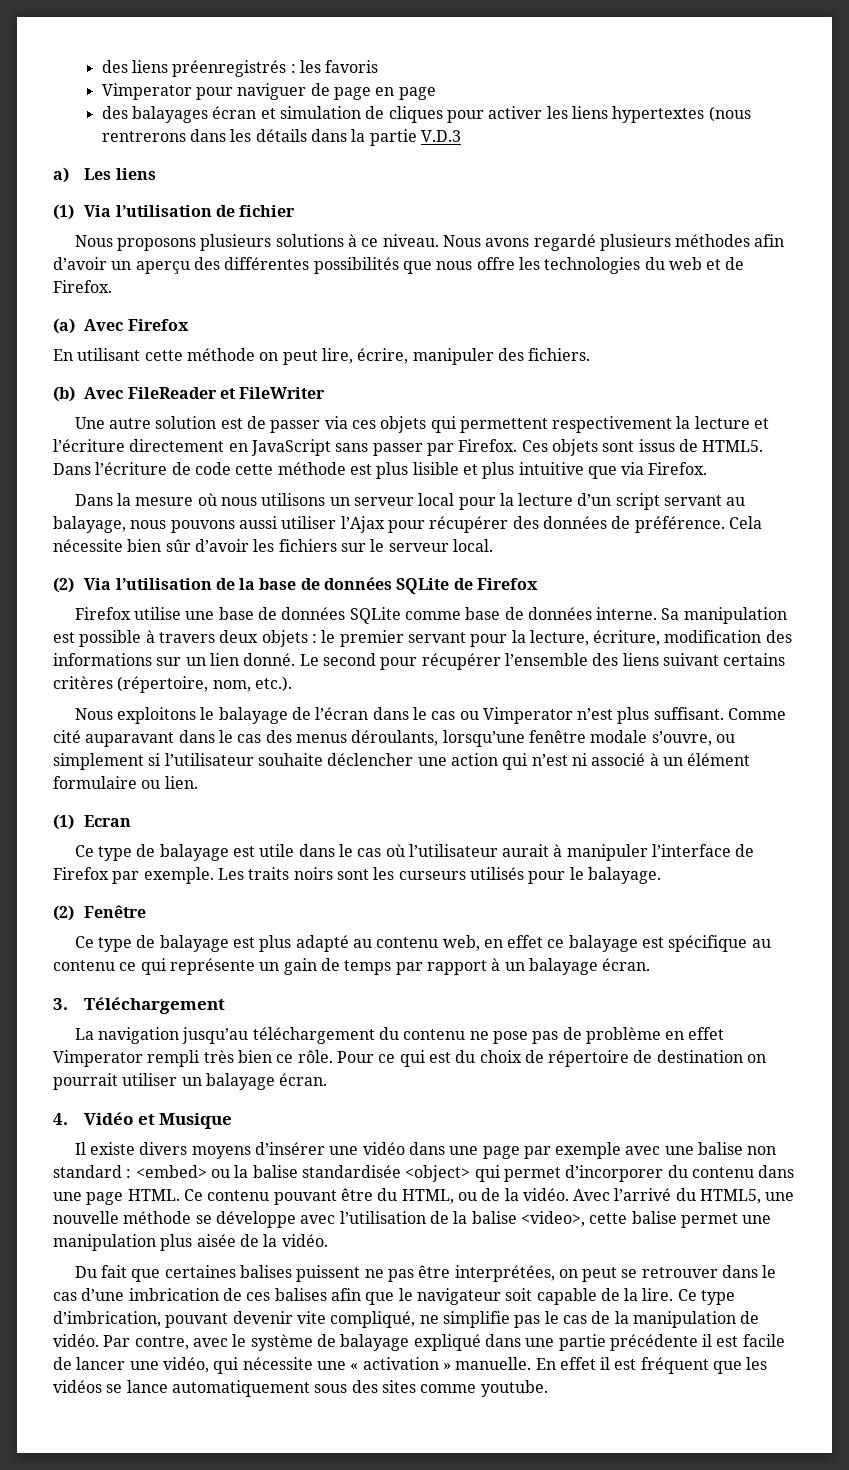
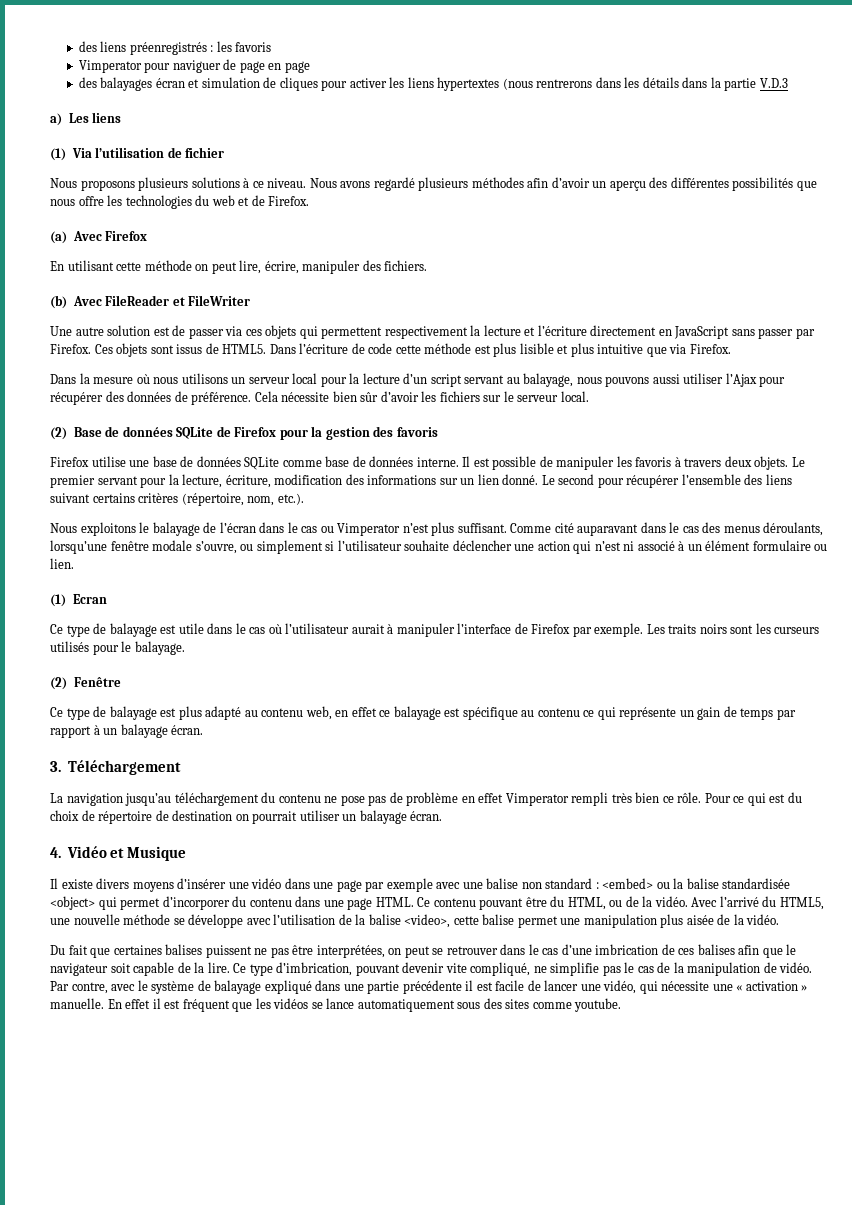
- (2) Via l’utilisation de la base de données SQLite de Firefox
+ (2) Base de données SQLite de Firefox pour la gestion des favoris
- Sa manipulation est possible à travers deux objets : le premier servant pour la lecture, écriture, modification des informations sur un lien donné.
+ Il est possible de manipuler les favoris à travers deux objets. Le premier servant pour la lecture, écriture, modification des informations sur un lien donné.

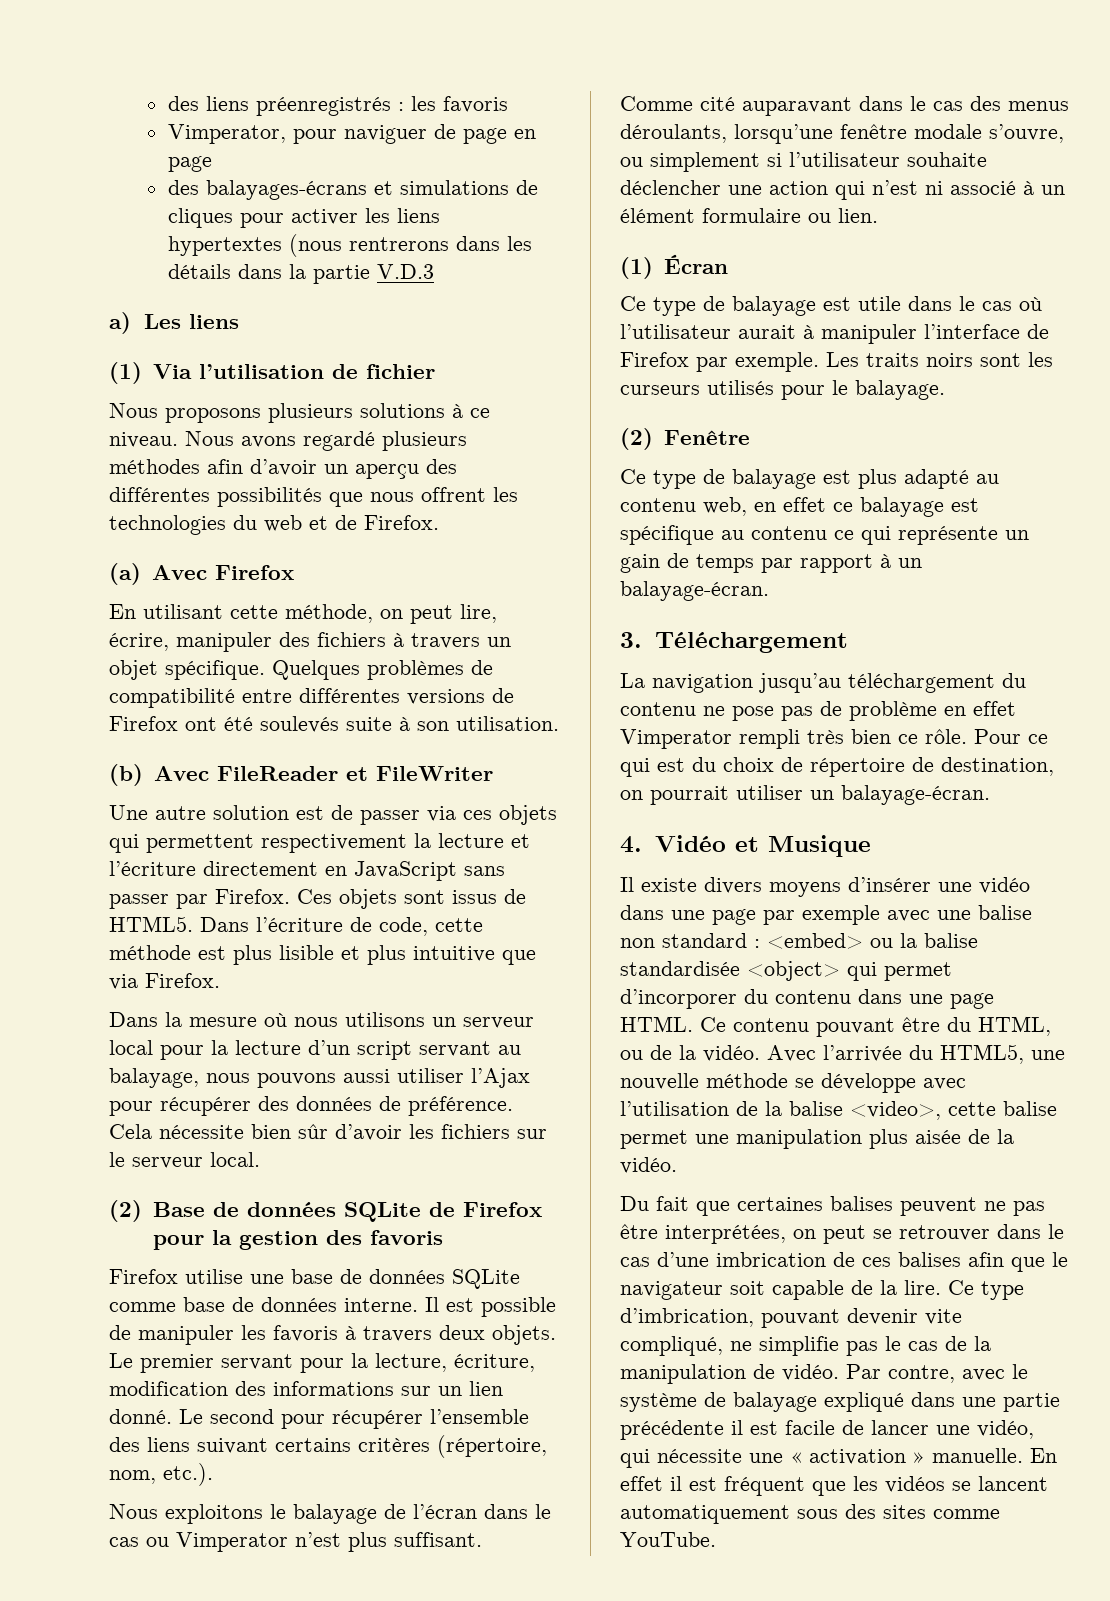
- Vimperator pour naviguer de page en page
+ Vimperator, pour naviguer de page en page
- des balayages écran et simulation de cliques pour activer les liens hypertextes (nous rentrerons dans les détails dans la partie V.D.3
+ des balayages-écrans et simulations de cliques pour activer les liens hypertextes (nous rentrerons dans les détails dans la partie V.D.3
- Nous avons regardé plusieurs méthodes afin d’avoir un aperçu des différentes possibilités que nous offre les technologies du web et de Firefox.
+ Nous avons regardé plusieurs méthodes afin d’avoir un aperçu des différentes possibilités que nous offrent les technologies du web et de Firefox.
- En utilisant cette méthode on peut lire, écrire, manipuler des fichiers.
+ En utilisant cette méthode, on peut lire, écrire, manipuler des fichiers à travers un objet spécifique. Quelques problèmes de compatibilité entre différentes versions de Firefox ont été soulevés suite à son utilisation.
- Dans l’écriture de code cette méthode est plus lisible et plus intuitive que via Firefox.
+ Dans l’écriture de code, cette méthode est plus lisible et plus intuitive que via Firefox.
- (1) Ecran
+ (1) Écran
- Ce type de balayage est plus adapté au contenu web, en effet ce balayage est spécifique au contenu ce qui représente un gain de temps par rapport à un balayage écran.
+ Ce type de balayage est plus adapté au contenu web, en effet ce balayage est spécifique au contenu ce qui représente un gain de temps par rapport à un balayage-écran.
- Pour ce qui est du choix de répertoire de destination on pourrait utiliser un balayage écran.
+ Pour ce qui est du choix de répertoire de destination, on pourrait utiliser un balayage-écran.
- Avec l’arrivé du HTML5, une nouvelle méthode se développe avec l’utilisation de la balise <video>, cette balise permet une manipulation plus aisée de la vidéo.
+ Avec l’arrivée du HTML5, une nouvelle méthode se développe avec l’utilisation de la balise <video>, cette balise permet une manipulation plus aisée de la vidéo.
- Du fait que certaines balises puissent ne pas être interprétées, on peut se retrouver dans le cas d’une imbrication de ces balises afin que le navigateur soit capable de la lire.
+ Du fait que certaines balises peuvent ne pas être interprétées, on peut se retrouver dans le cas d’une imbrication de ces balises afin que le navigateur soit capable de la lire.
- En effet il est fréquent que les vidéos se lance automatiquement sous des sites comme youtube.
+ En effet il est fréquent que les vidéos se lancent automatiquement sous des sites comme YouTube.

